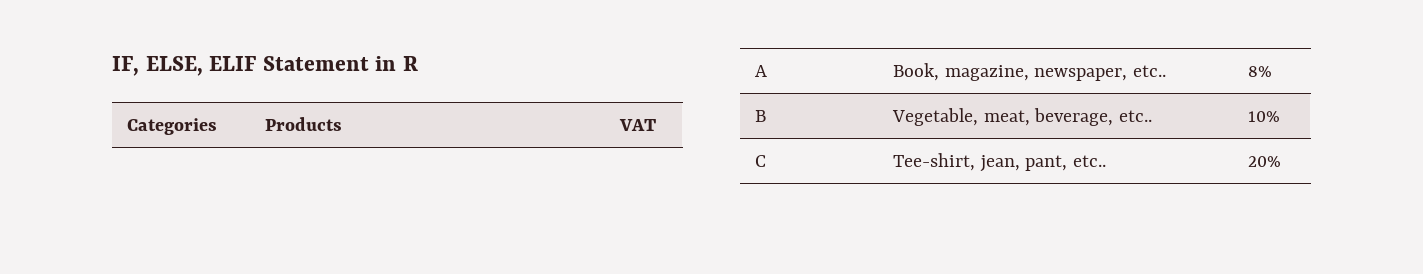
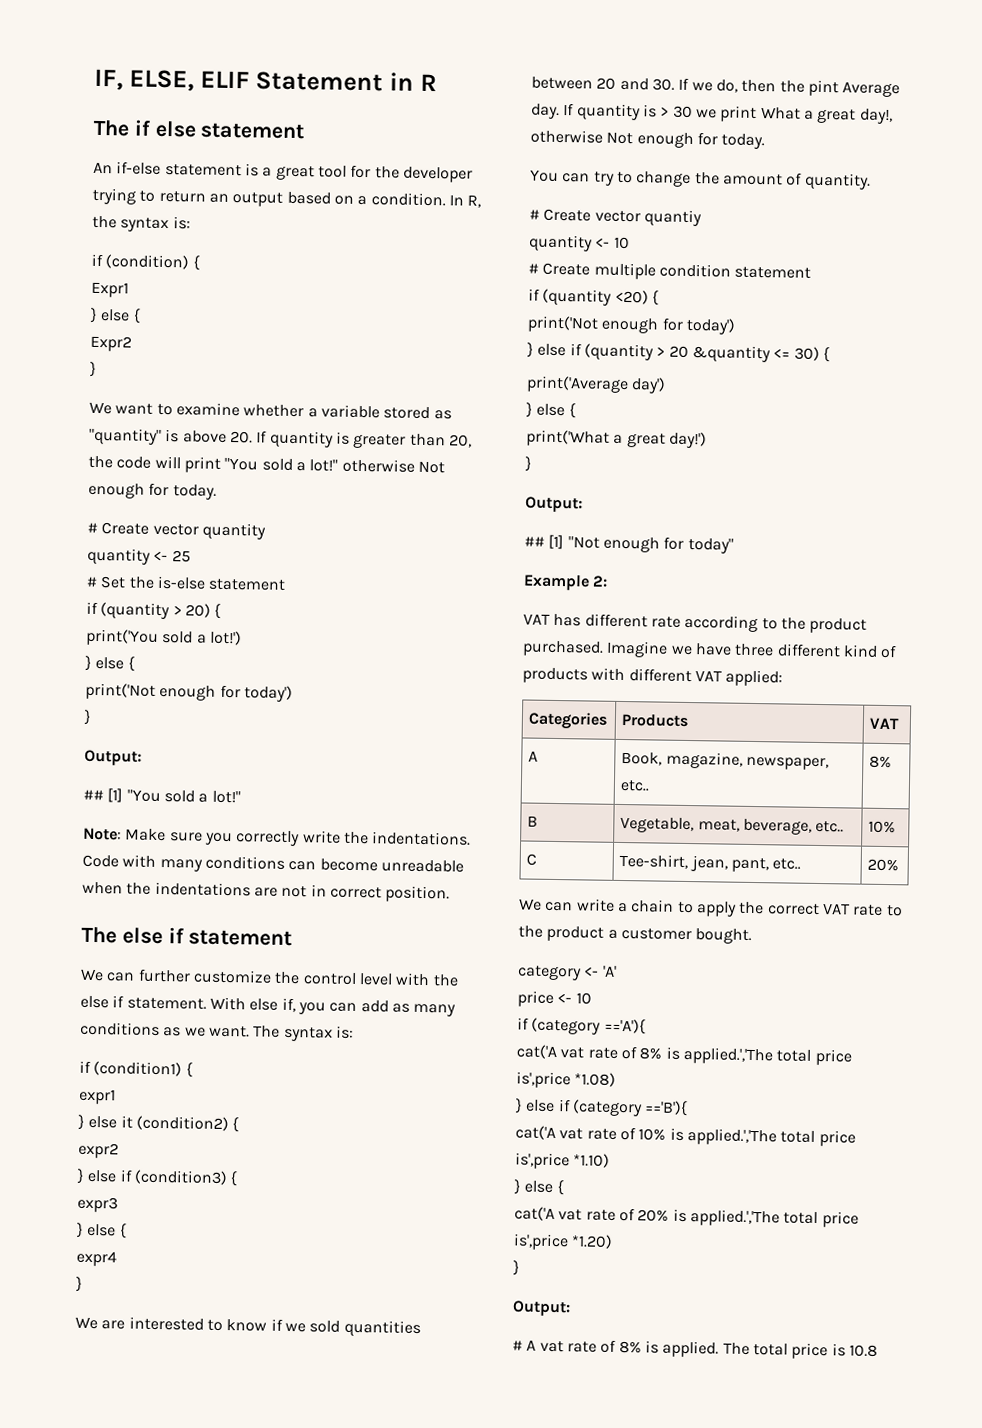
+ The if else statement
+ An if-else statement is a great tool for the developer trying to return an output based on a condition. In R, the syntax is:
+ if (condition) {
+ Expr1
+ } else {
+ Expr2
+ }
+ We want to examine whether a variable stored as "quantity" is above 20. If quantity is greater than 20, the code will print "You sold a lot!" otherwise Not enough for today.
+ # Create vector quantity
+ quantity <- 25
+ # Set the is-else statement
+ if (quantity > 20) {
+ print('You sold a lot!')
+ } else {
+ print('Not enough for today')
+ }
+ Output:
+ ## [1] "You sold a lot!"
+ Note: Make sure you correctly write the indentations. Code with many conditions can become unreadable when the indentations are not in correct position.
+ The else if statement
+ We can further customize the control level with the else if statement. With else if, you can add as many conditions as we want. The syntax is:
+ if (condition1) {
+ expr1
+ } else it (condition2) {
+ expr2
+ } else if (condition3) {
+ expr3
+ } else {
+ expr4
+ }
+ We are interested to know if we sold quantities between 20 and 30. If we do, then the pint Average day. If quantity is > 30 we print What a great day!, otherwise Not enough for today.
+ You can try to change the amount of quantity.
+ # Create vector quantiy
+ quantity <- 10
+ # Create multiple condition statement
+ if (quantity <20) {
+ print('Not enough for today')
+ } else if (quantity > 20 &quantity <= 30) {
+ print('Average day')
+ } else {
+ print('What a great day!')
+ }
+ Output:
+ ## [1] "Not enough for today"
+ Example 2:
+ VAT has different rate according to the product purchased. Imagine we have three different kind of products with different VAT applied:
+ We can write a chain to apply the correct VAT rate to the product a customer bought.
+ category <- 'A'
+ price <- 10
+ if (category =='A'){
+ cat('A vat rate of 8% is applied.','The total price is',price *1.08)
+ } else if (category =='B'){
+ cat('A vat rate of 10% is applied.','The total price is',price *1.10)
+ } else {
+ cat('A vat rate of 20% is applied.','The total price is',price *1.20)
+ }
+ Output:
+ # A vat rate of 8% is applied. The total price is 10.8

